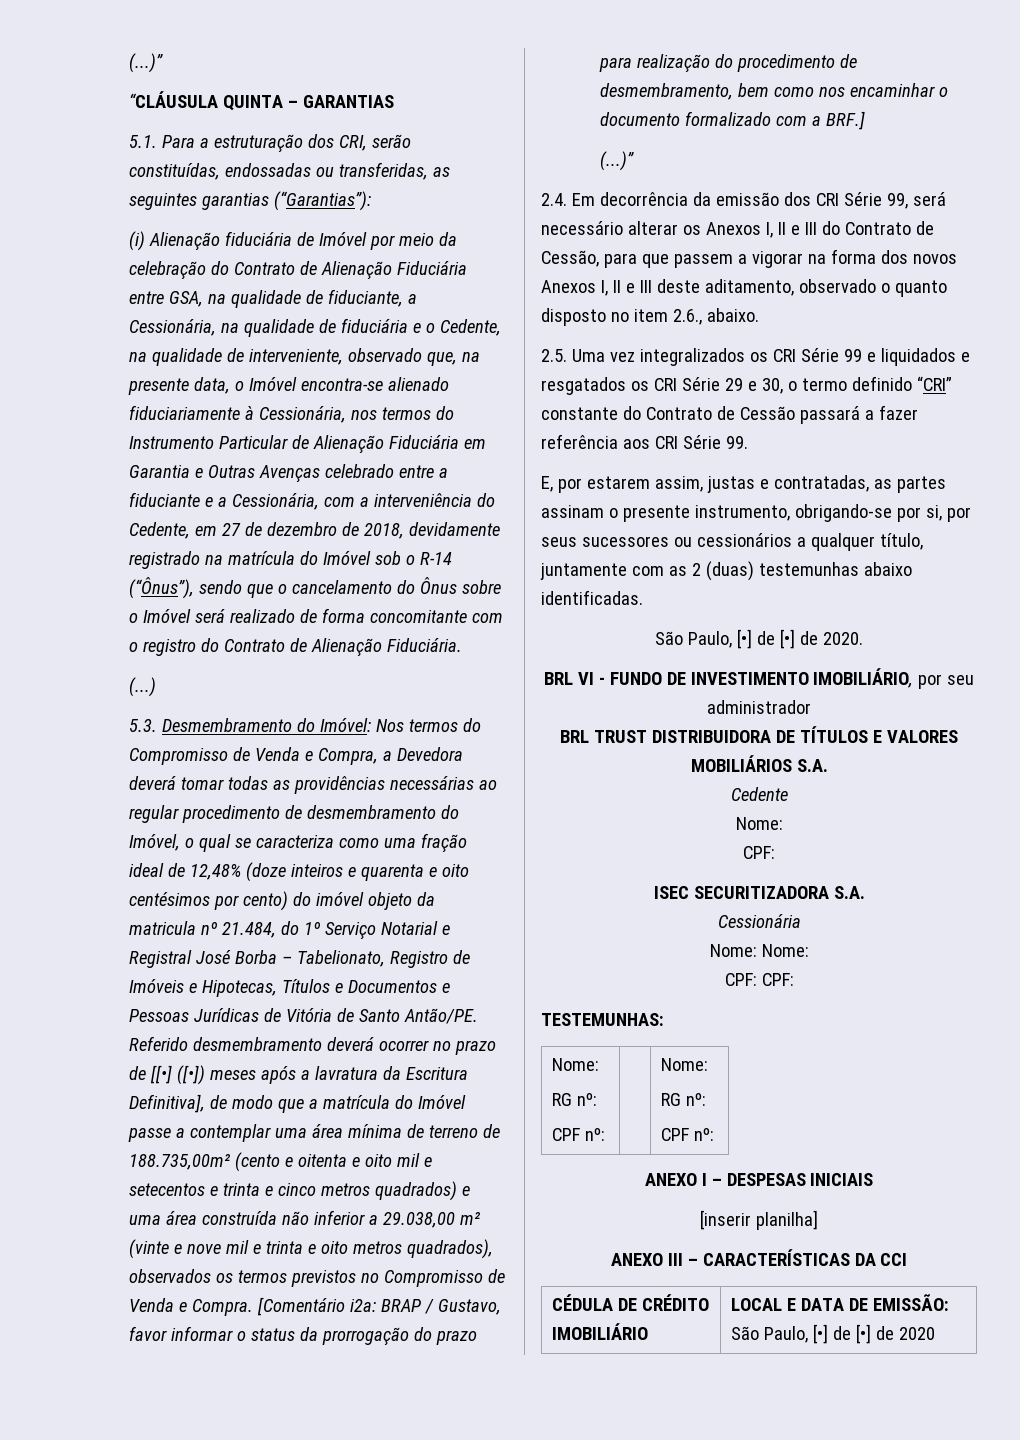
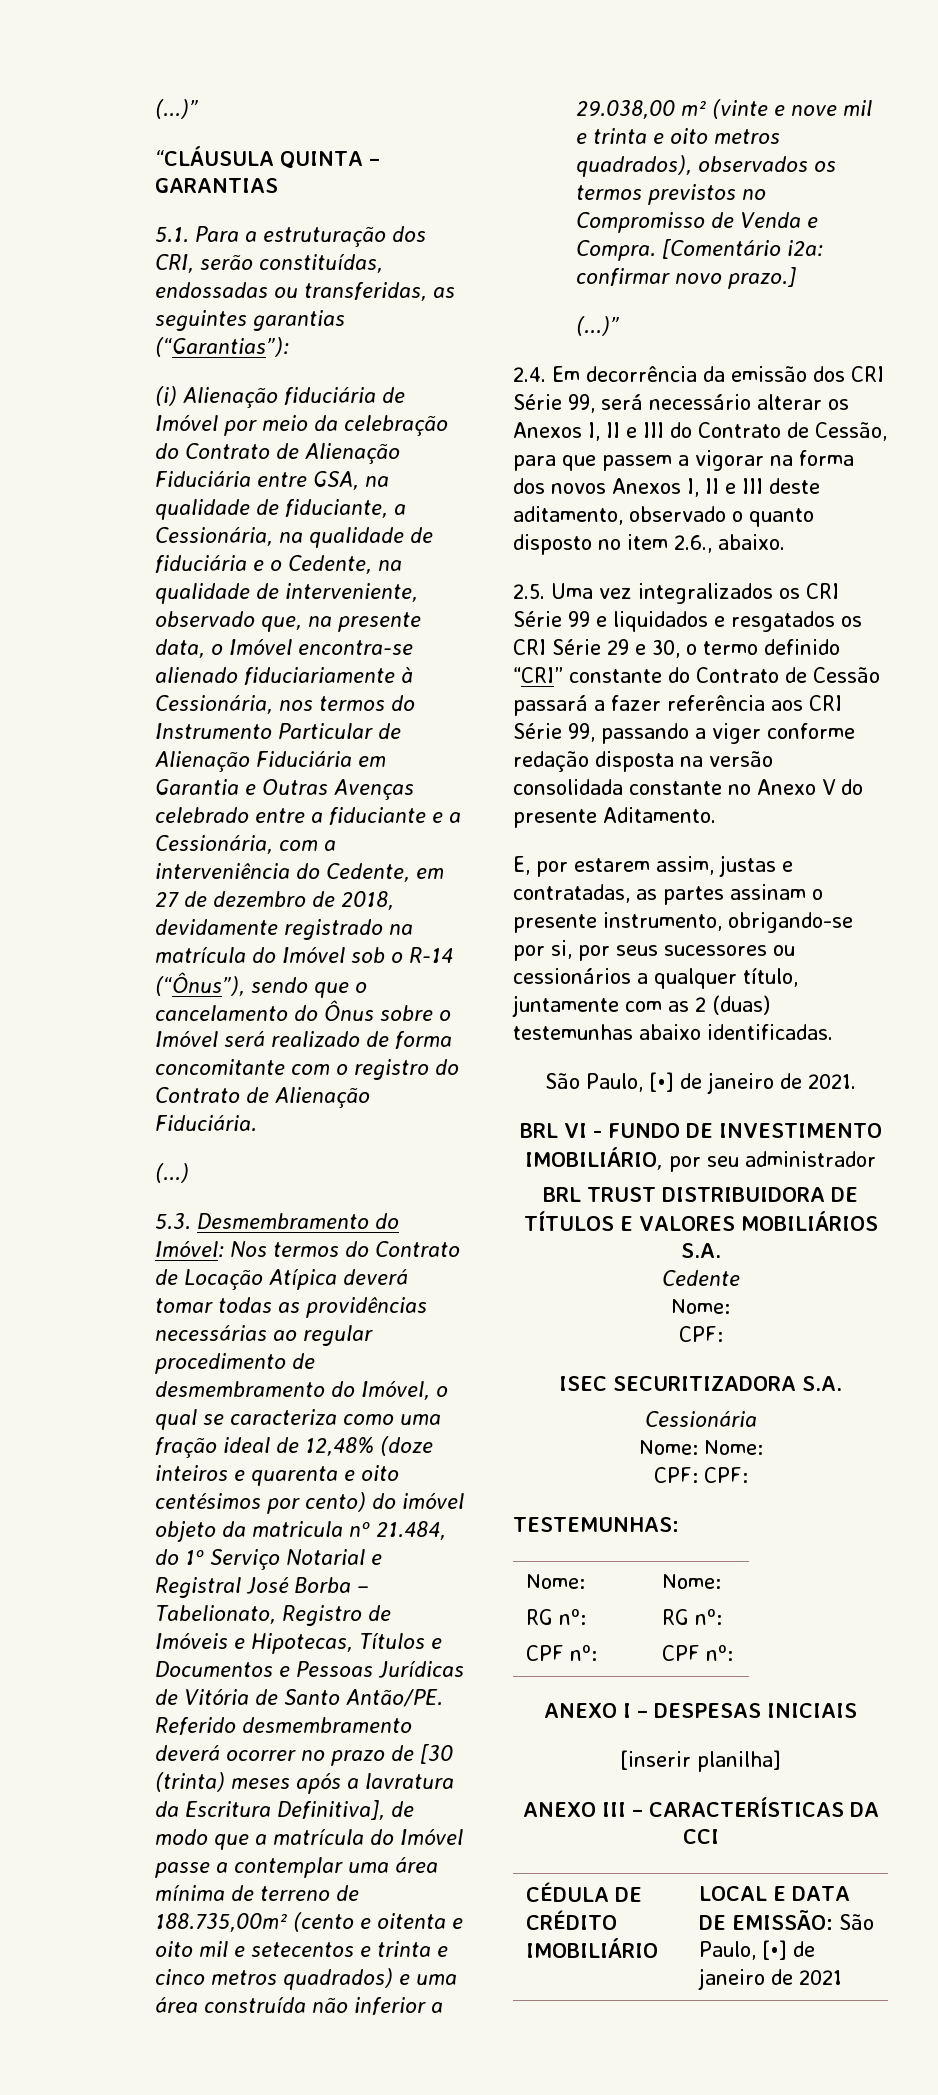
- Nos termos do Compromisso de Venda e Compra, a Devedora deverá tomar todas as providências necessárias ao regular procedimento de desmembramento do Imóvel, o qual se caracteriza como uma fração ideal de 12,48% (doze inteiros e quarenta e oito centésimos por cento) do imóvel objeto da matricula nº 21.484, do 1º Serviço Notarial e Registral José Borba – Tabelionato, Registro de Imóveis e Hipotecas, Títulos e Documentos e Pessoas Jurídicas de Vitória de Santo Antão/PE.
+ Nos termos do Contrato de Locação Atípica deverá tomar todas as providências necessárias ao regular procedimento de desmembramento do Imóvel, o qual se caracteriza como uma fração ideal de 12,48% (doze inteiros e quarenta e oito centésimos por cento) do imóvel objeto da matricula nº 21.484, do 1º Serviço Notarial e Registral José Borba – Tabelionato, Registro de Imóveis e Hipotecas, Títulos e Documentos e Pessoas Jurídicas de Vitória de Santo Antão/PE.
- Referido desmembramento deverá ocorrer no prazo de [[•] ([•]) meses após a lavratura da Escritura Definitiva], de modo que a matrícula do Imóvel passe a contemplar uma área mínima de terreno de 188.735,00m² (cento e oitenta e oito mil e setecentos e trinta e cinco metros quadrados) e uma área construída não inferior a 29.038,00 m² (vinte e nove mil e trinta e oito metros quadrados), observados os termos previstos no Compromisso de Venda e Compra.
+ Referido desmembramento deverá ocorrer no prazo de [30 (trinta) meses após a lavratura da Escritura Definitiva], de modo que a matrícula do Imóvel passe a contemplar uma área mínima de terreno de 188.735,00m² (cento e oitenta e oito mil e setecentos e trinta e cinco metros quadrados) e uma área construída não inferior a 29.038,00 m² (vinte e nove mil e trinta e oito metros quadrados), observados os termos previstos no Compromisso de Venda e Compra.
- [Comentário i2a: BRAP / Gustavo, favor informar o status da prorrogação do prazo para realização do procedimento de desmembramento, bem como nos encaminhar o documento formalizado com a BRF.]
+ [Comentário i2a: confirmar novo prazo.]
- 2.5. Uma vez integralizados os CRI Série 99 e liquidados e resgatados os CRI Série 29 e 30, o termo definido “CRI” constante do Contrato de Cessão passará a fazer referência aos CRI Série 99.
+ 2.5. Uma vez integralizados os CRI Série 99 e liquidados e resgatados os CRI Série 29 e 30, o termo definido “CRI” constante do Contrato de Cessão passará a fazer referência aos CRI Série 99, passando a viger conforme redação disposta na versão consolidada constante no Anexo V do presente Aditamento.
- São Paulo, [•] de [•] de 2020.
+ São Paulo, [•] de janeiro de 2021.
- CÉDULA DE CRÉDITO IMOBILIÁRIO | LOCAL E DATA DE EMISSÃO: São Paulo, [•] de [•] de 2020
+ CÉDULA DE CRÉDITO IMOBILIÁRIO | LOCAL E DATA DE EMISSÃO: São Paulo, [•] de janeiro de 2021

